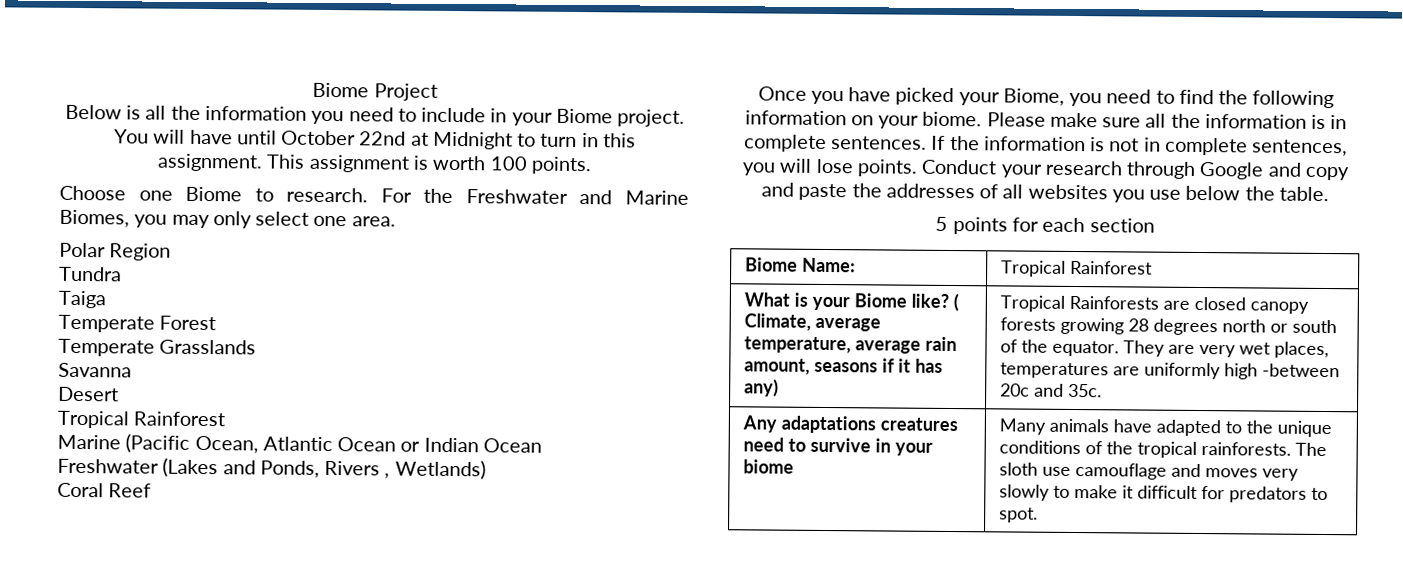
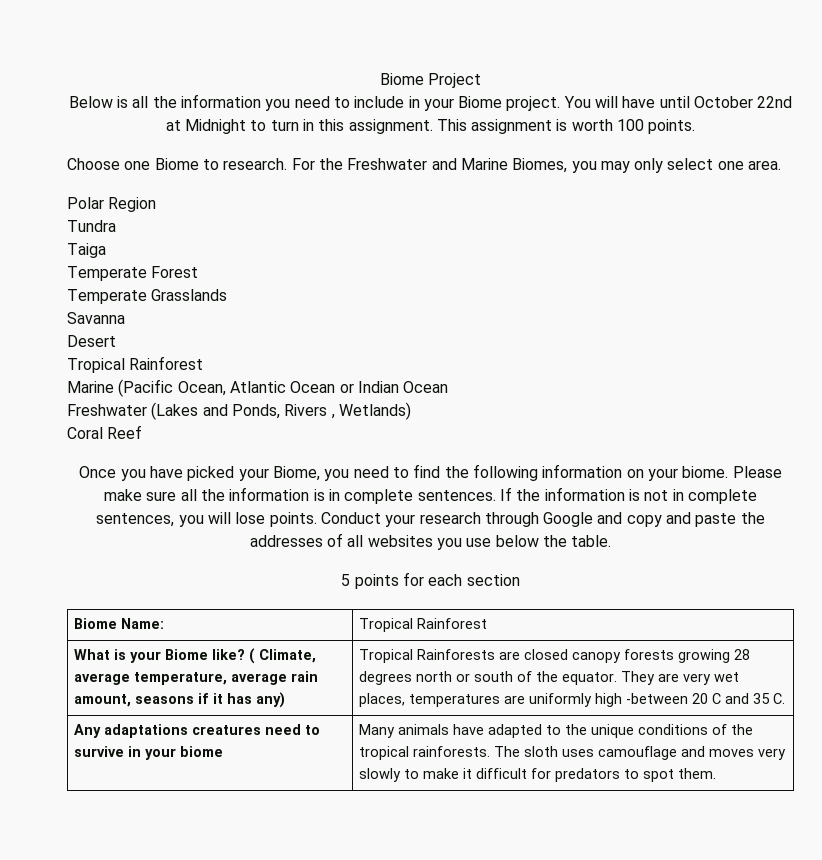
- They are very wet places, temperatures are uniformly high -between 20c and 35c.
+ They are very wet places, temperatures are uniformly high -between 20 C and 35 C.
- Any adaptations creatures need to survive in your biome | Many animals have adapted to the unique conditions of the tropical rainforests. The sloth use camouflage and moves very slowly to make it difficult for predators to spot.
+ Any adaptations creatures need to survive in your biome | Many animals have adapted to the unique conditions of the tropical rainforests. The sloth uses camouflage and moves very slowly to make it difficult for predators to spot them.

